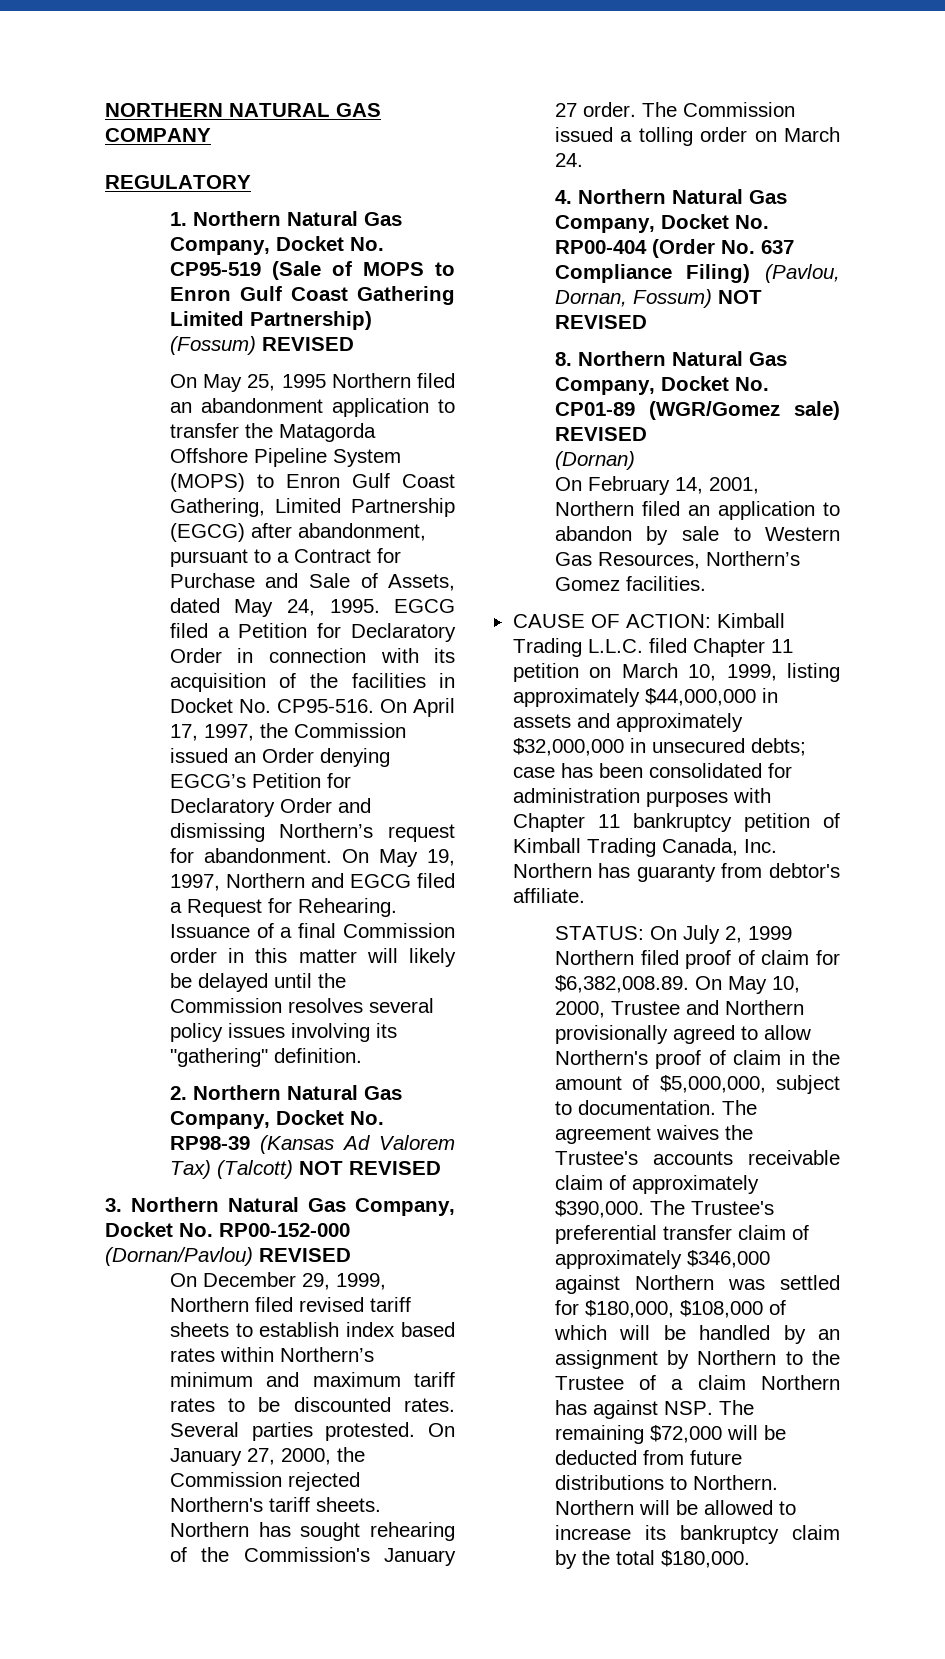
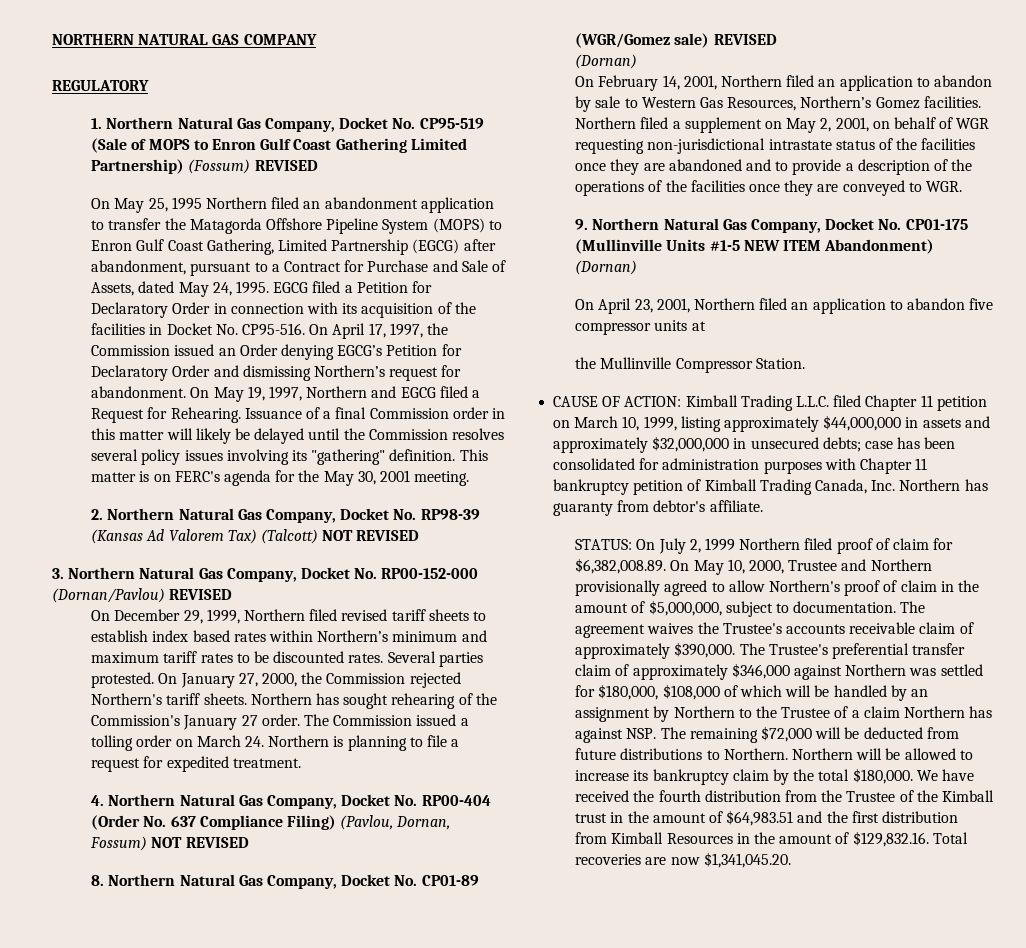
+ This matter is on FERC's agenda for the May 30, 2001 meeting.
- The Commission issued a tolling order on March 24.
+ The Commission issued a tolling order on March 24. Northern is planning to file a request for expedited treatment.
+ Northern filed a supplement on May 2, 2001, on behalf of WGR requesting non-jurisdictional intrastate status of the facilities once they are abandoned and to provide a description of the operations of the facilities once they are conveyed to WGR.
+ 9. Northern Natural Gas Company, Docket No. CP01-175 (Mullinville Units #1-5 NEW ITEM Abandonment) (Dornan)
+ On April 23, 2001, Northern filed an application to abandon five compressor units at
+ the Mullinville Compressor Station.
+ We have received the fourth distribution from the Trustee of the Kimball trust in the amount of $64,983.51 and the first distribution from Kimball Resources in the amount of $129,832.16. Total recoveries are now $1,341,045.20.

